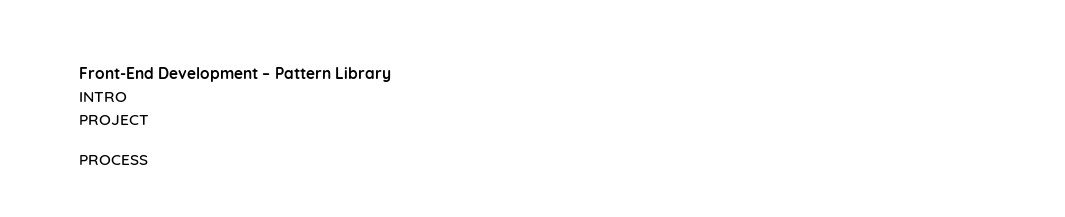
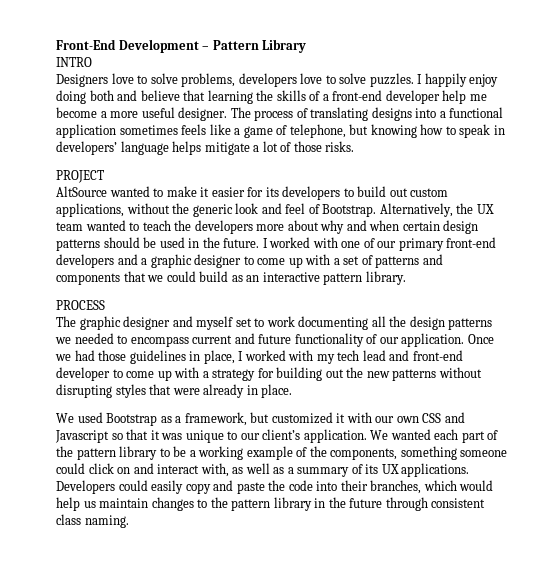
+ Designers love to solve problems, developers love to solve puzzles. I happily enjoy doing both and believe that learning the skills of a front-end developer help me become a more useful designer. The process of translating designs into a functional application sometimes feels like a game of telephone, but knowing how to speak in developers’ language helps mitigate a lot of those risks.
  PROJECT
+ AltSource wanted to make it easier for its developers to build out custom applications, without the generic look and feel of Bootstrap. Alternatively, the UX team wanted to teach the developers more about why and when certain design patterns should be used in the future. I worked with one of our primary front-end developers and a graphic designer to come up with a set of patterns and components that we could build as an interactive pattern library.
  PROCESS
+ The graphic designer and myself set to work documenting all the design patterns we needed to encompass current and future functionality of our application. Once we had those guidelines in place, I worked with my tech lead and front-end developer to come up with a strategy for building out the new patterns without disrupting styles that were already in place.
+ We used Bootstrap as a framework, but customized it with our own CSS and Javascript so that it was unique to our client’s application. We wanted each part of the pattern library to be a working example of the components, something someone could click on and interact with, as well as a summary of its UX applications. Developers could easily copy and paste the code into their branches, which would help us maintain changes to the pattern library in the future through consistent class naming.

